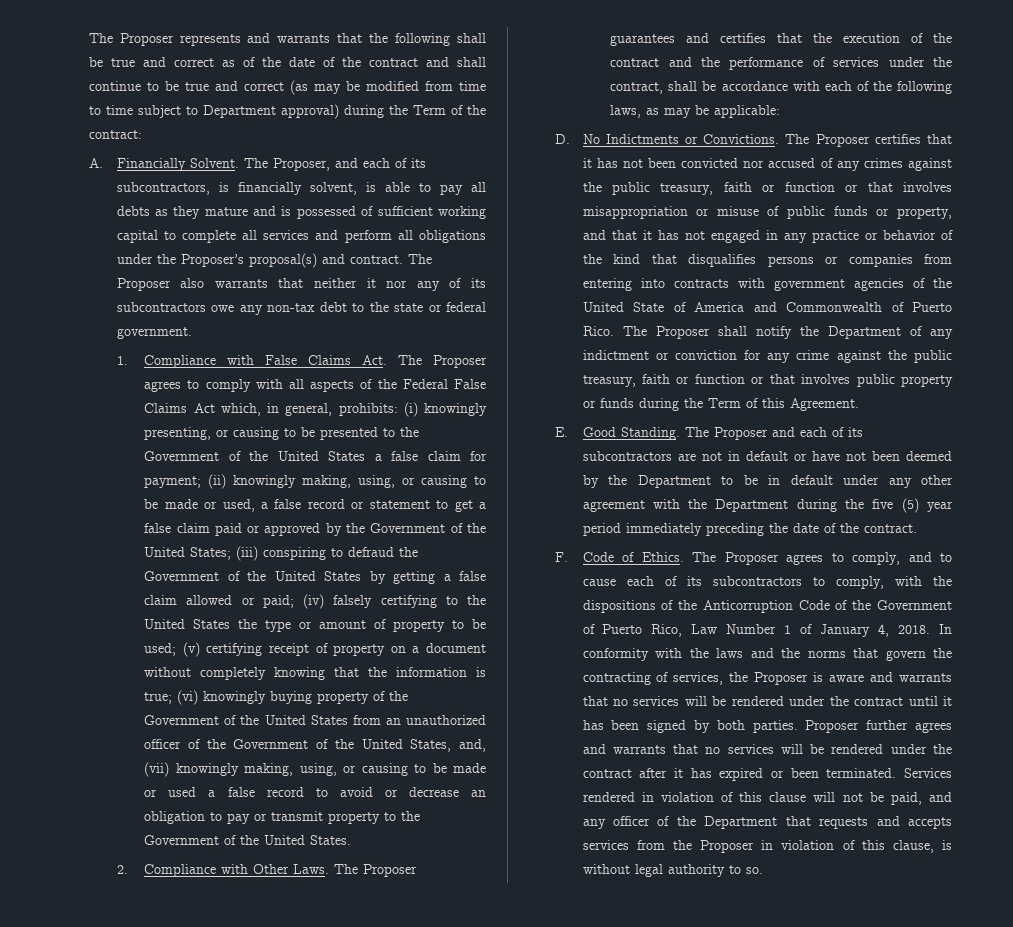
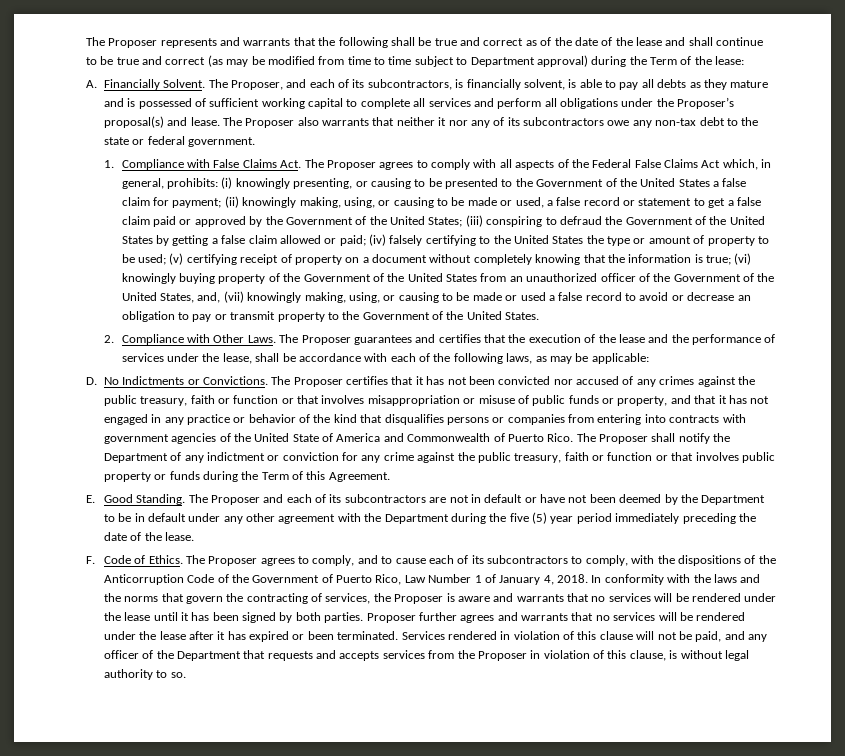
- The Proposer represents and warrants that the following shall be true and correct as of the date of the contract and shall continue to be true and correct (as may be modified from time to time subject to Department approval) during the Term of the contract:
+ The Proposer represents and warrants that the following shall be true and correct as of the date of the lease and shall continue to be true and correct (as may be modified from time to time subject to Department approval) during the Term of the lease:
- The Proposer, and each of its subcontractors, is financially solvent, is able to pay all debts as they mature and is possessed of sufficient working capital to complete all services and perform all obligations under the Proposer’s proposal(s) and contract.
+ The Proposer, and each of its subcontractors, is financially solvent, is able to pay all debts as they mature and is possessed of sufficient working capital to complete all services and perform all obligations under the Proposer’s proposal(s) and lease.
- The Proposer guarantees and certifies that the execution of the contract and the performance of services under the contract, shall be accordance with each of the following laws, as may be applicable:
+ The Proposer guarantees and certifies that the execution of the lease and the performance of services under the lease, shall be accordance with each of the following laws, as may be applicable:
- The Proposer and each of its subcontractors are not in default or have not been deemed by the Department to be in default under any other agreement with the Department during the five (5) year period immediately preceding the date of the contract.
+ The Proposer and each of its subcontractors are not in default or have not been deemed by the Department to be in default under any other agreement with the Department during the five (5) year period immediately preceding the date of the lease.
- In conformity with the laws and the norms that govern the contracting of services, the Proposer is aware and warrants that no services will be rendered under the contract until it has been signed by both parties.
+ In conformity with the laws and the norms that govern the contracting of services, the Proposer is aware and warrants that no services will be rendered under the lease until it has been signed by both parties.
- Proposer further agrees and warrants that no services will be rendered under the contract after it has expired or been terminated.
+ Proposer further agrees and warrants that no services will be rendered under the lease after it has expired or been terminated.

